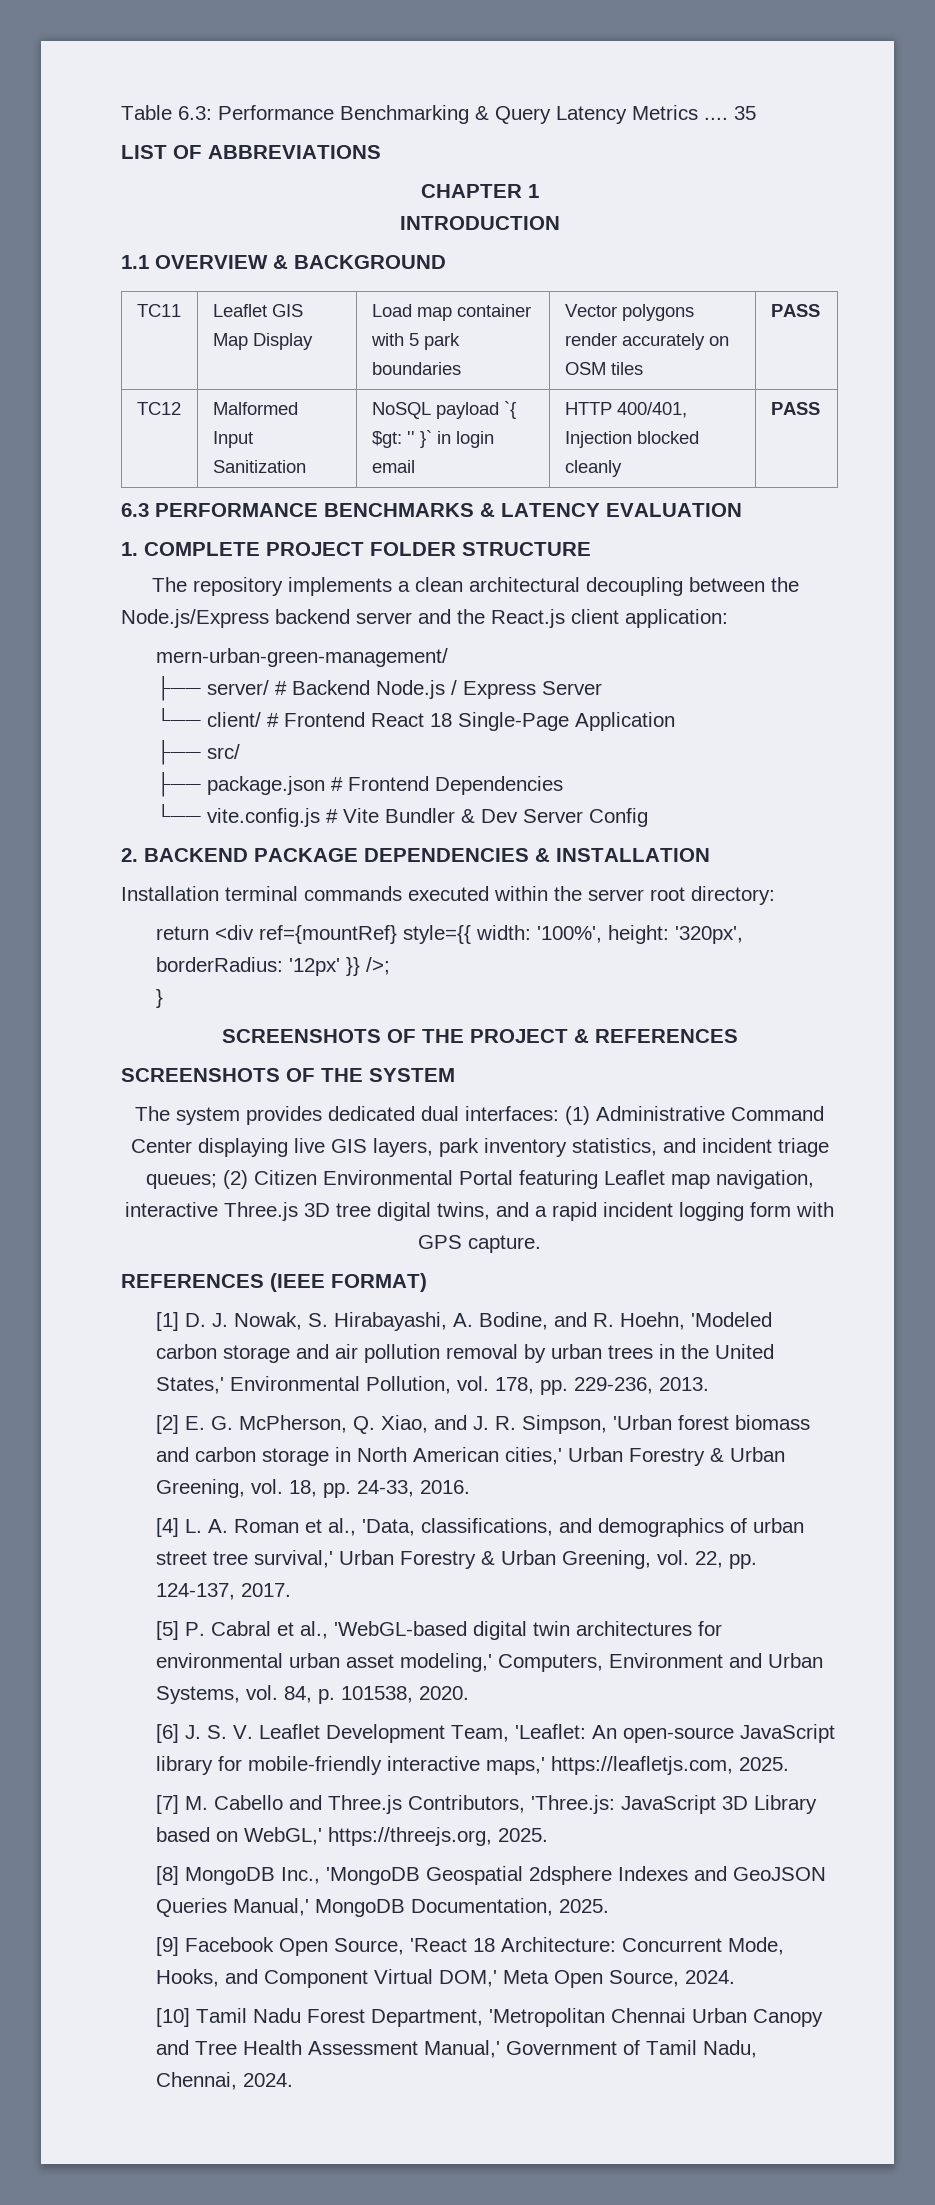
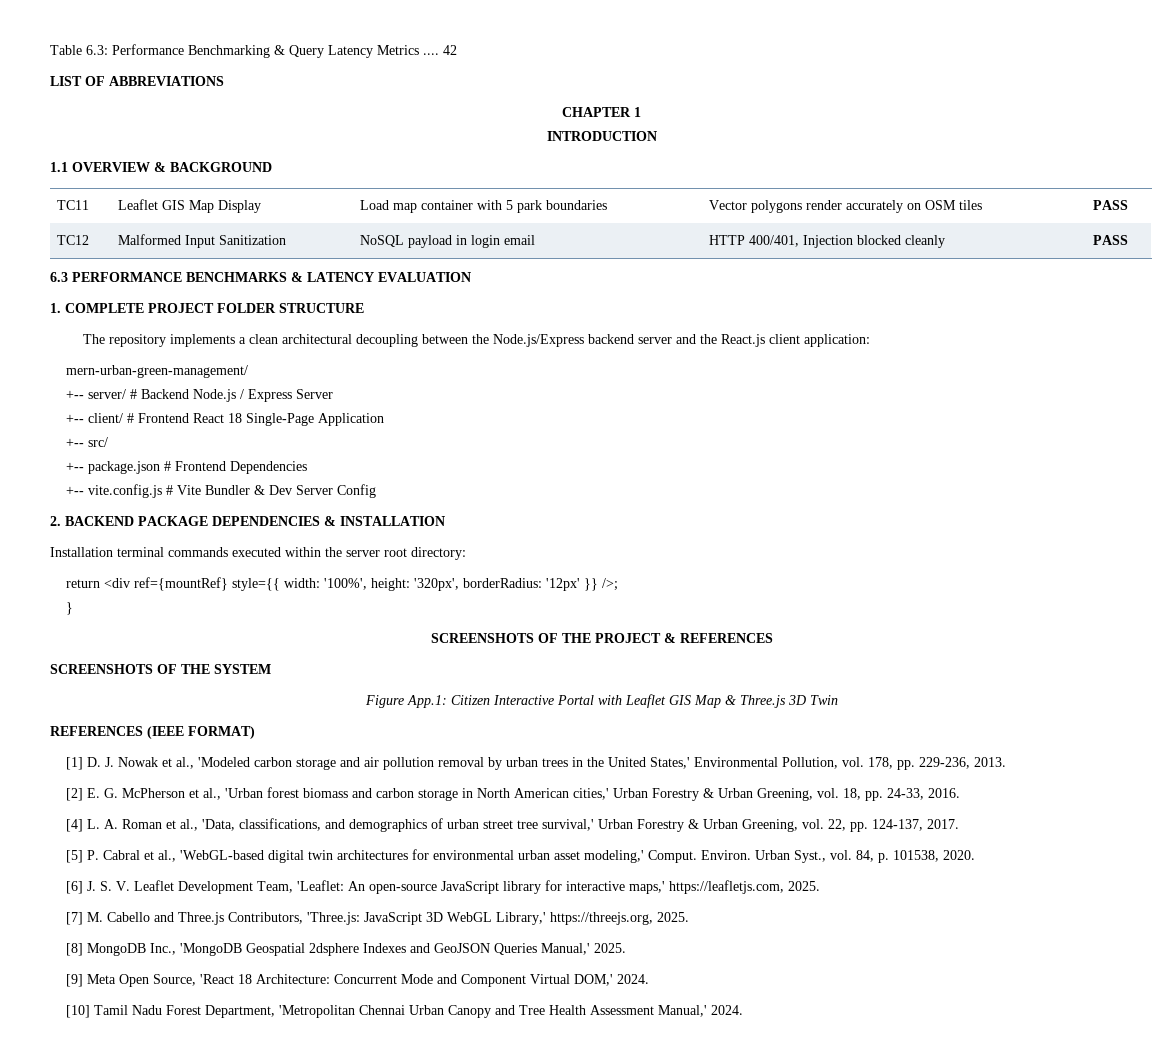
- 35
+ 42
- TC12 | Malformed Input Sanitization | NoSQL payload `{ $gt: '' }` in login email | HTTP 400/401, Injection blocked cleanly | PASS
+ TC12 | Malformed Input Sanitization | NoSQL payload in login email | HTTP 400/401, Injection blocked cleanly | PASS
- ├── server/ # Backend Node.js / Express Server
+ +-- server/ # Backend Node.js / Express Server
- └── client/ # Frontend React 18 Single-Page Application
+ +-- client/ # Frontend React 18 Single-Page Application
- ├── src/
+ +-- src/
- ├── package.json # Frontend Dependencies
+ +-- package.json # Frontend Dependencies
- └── vite.config.js # Vite Bundler & Dev Server Config
+ +-- vite.config.js # Vite Bundler & Dev Server Config
- The system provides dedicated dual interfaces: (1) Administrative Command Center displaying live GIS layers, park inventory statistics, and incident triage queues; (2) Citizen Environmental Portal featuring Leaflet map navigation, interactive Three.js 3D tree digital twins, and a rapid incident logging form with GPS capture.
+ Figure App.1: Citizen Interactive Portal with Leaflet GIS Map & Three.js 3D Twin
- [1] D. J. Nowak, S. Hirabayashi, A. Bodine, and R. Hoehn, 'Modeled carbon storage and air pollution removal by urban trees in the United States,' Environmental Pollution, vol. 178, pp. 229-236, 2013.
+ [1] D. J. Nowak et al., 'Modeled carbon storage and air pollution removal by urban trees in the United States,' Environmental Pollution, vol. 178, pp. 229-236, 2013.
- [2] E. G. McPherson, Q. Xiao, and J. R. Simpson, 'Urban forest biomass and carbon storage in North American cities,' Urban Forestry & Urban Greening, vol. 18, pp. 24-33, 2016.
+ [2] E. G. McPherson et al., 'Urban forest biomass and carbon storage in North American cities,' Urban Forestry & Urban Greening, vol. 18, pp. 24-33, 2016.
- [5] P. Cabral et al., 'WebGL-based digital twin architectures for environmental urban asset modeling,' Computers, Environment and Urban Systems, vol. 84, p. 101538, 2020.
+ [5] P. Cabral et al., 'WebGL-based digital twin architectures for environmental urban asset modeling,' Comput. Environ. Urban Syst., vol. 84, p. 101538, 2020.
- [6] J. S. V. Leaflet Development Team, 'Leaflet: An open-source JavaScript library for mobile-friendly interactive maps,' https://leafletjs.com, 2025.
+ [6] J. S. V. Leaflet Development Team, 'Leaflet: An open-source JavaScript library for interactive maps,' https://leafletjs.com, 2025.
- [7] M. Cabello and Three.js Contributors, 'Three.js: JavaScript 3D Library based on WebGL,' https://threejs.org, 2025.
+ [7] M. Cabello and Three.js Contributors, 'Three.js: JavaScript 3D WebGL Library,' https://threejs.org, 2025.
- [8] MongoDB Inc., 'MongoDB Geospatial 2dsphere Indexes and GeoJSON Queries Manual,' MongoDB Documentation, 2025.
+ [8] MongoDB Inc., 'MongoDB Geospatial 2dsphere Indexes and GeoJSON Queries Manual,' 2025.
- [9] Facebook Open Source, 'React 18 Architecture: Concurrent Mode, Hooks, and Component Virtual DOM,' Meta Open Source, 2024.
+ [9] Meta Open Source, 'React 18 Architecture: Concurrent Mode and Component Virtual DOM,' 2024.
- [10] Tamil Nadu Forest Department, 'Metropolitan Chennai Urban Canopy and Tree Health Assessment Manual,' Government of Tamil Nadu, Chennai, 2024.
+ [10] Tamil Nadu Forest Department, 'Metropolitan Chennai Urban Canopy and Tree Health Assessment Manual,' 2024.

